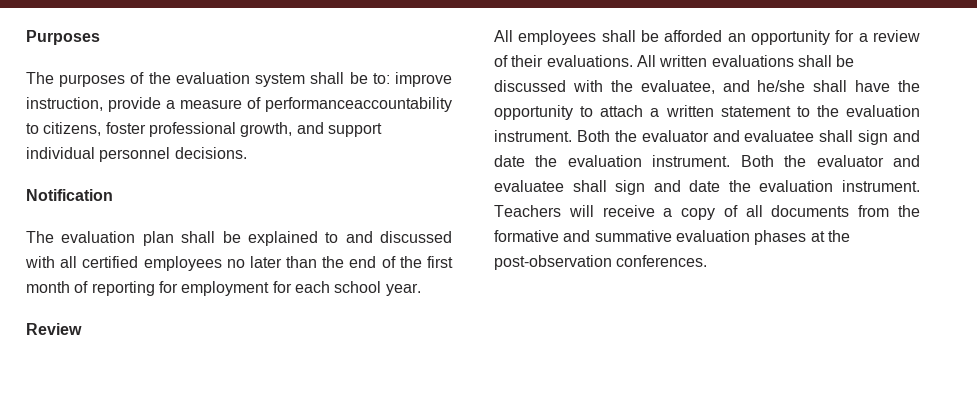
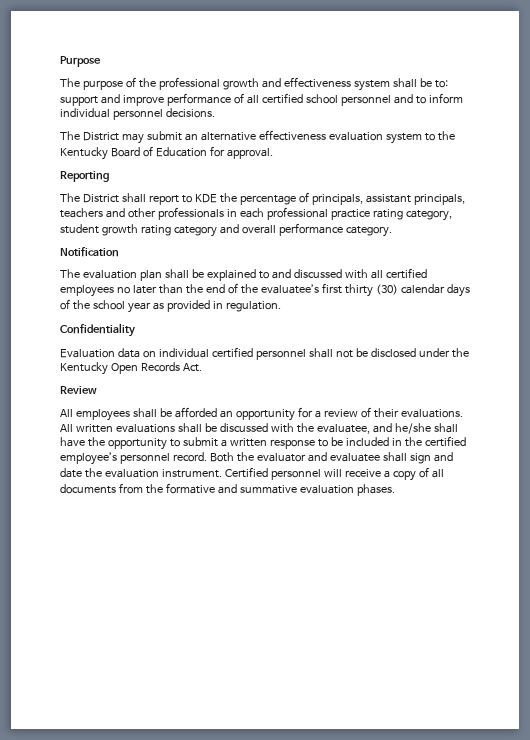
- Purposes
- The purposes of the evaluation system shall be to: improve instruction, provide a measure of performanceaccountability to citizens, foster professional growth, and support individual personnel decisions.
+ Purpose
+ The purpose of the professional growth and effectiveness system shall be to: support and improve performance of all certified school personnel and to inform individual personnel decisions.
+ The District may submit an alternative effectiveness evaluation system to the Kentucky Board of Education for approval.
+ Reporting
+ The District shall report to KDE the percentage of principals, assistant principals, teachers and other professionals in each professional practice rating category, student growth rating category and overall performance category.
- The evaluation plan shall be explained to and discussed with all certified employees no later than the end of the first month of reporting for employment for each school year.
+ The evaluation plan shall be explained to and discussed with all certified employees no later than the end of the evaluatee’s first thirty (30) calendar days of the school year as provided in regulation.
+ Confidentiality
+ Evaluation data on individual certified personnel shall not be disclosed under the Kentucky Open Records Act.
- All written evaluations shall be discussed with the evaluatee, and he/she shall have the opportunity to attach a written statement to the evaluation instrument.
+ All written evaluations shall be discussed with the evaluatee, and he/she shall have the opportunity to submit a written response to be included in the certified employee’s personnel record.
- Both the evaluator and evaluatee shall sign and date the evaluation instrument. Teachers will receive a copy of all documents from the formative and summative evaluation phases at the post-observation conferences.
+ Certified personnel will receive a copy of all documents from the formative and summative evaluation phases.

